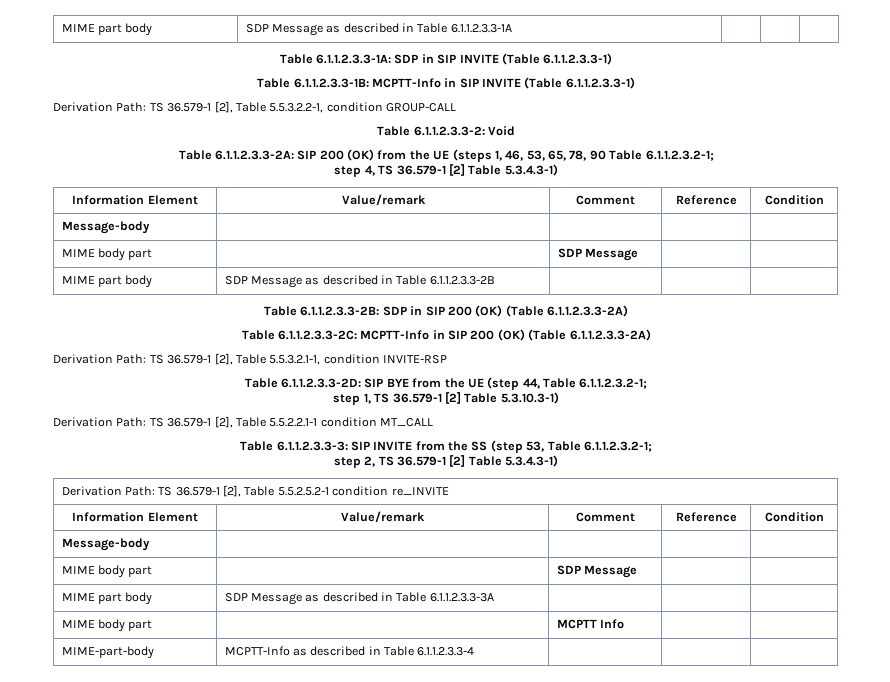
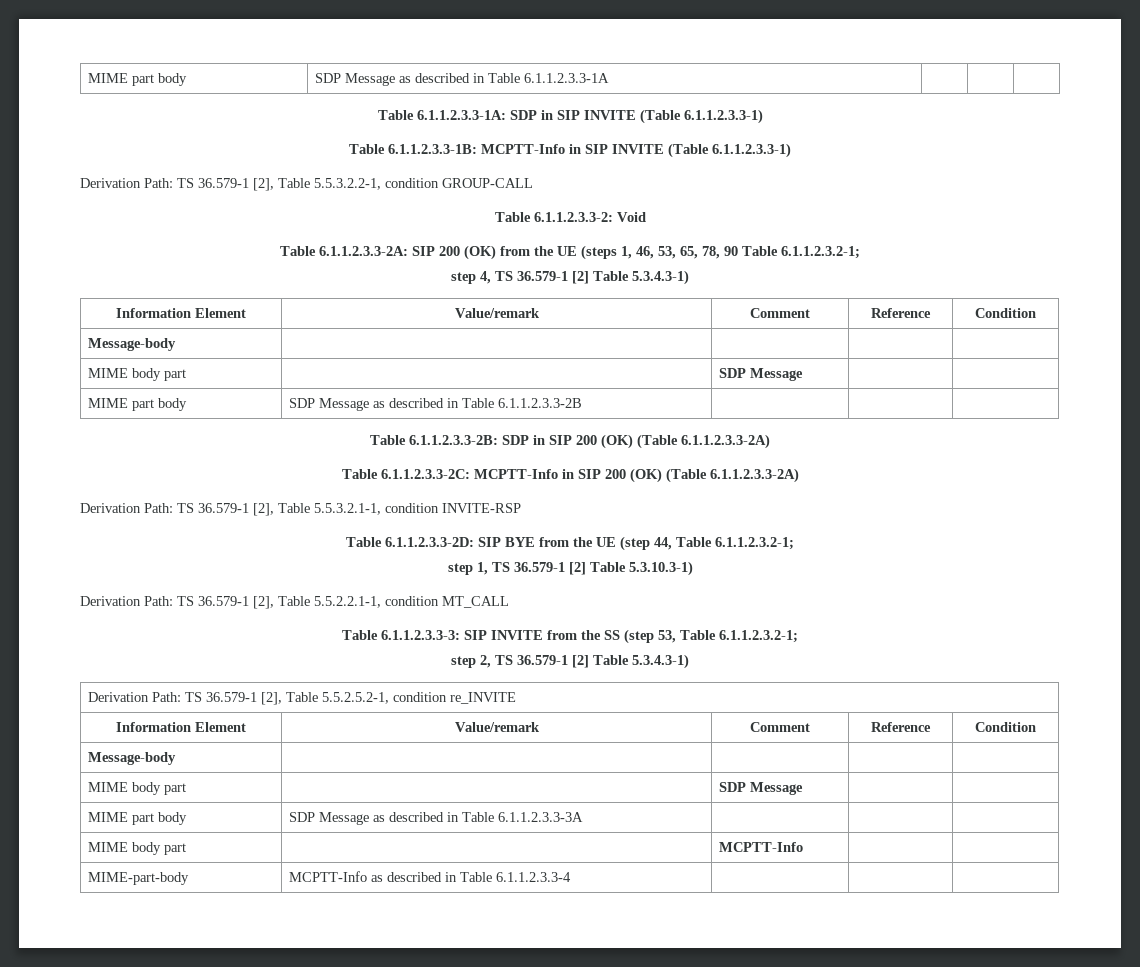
- Derivation Path: TS 36.579-1 [2], Table 5.5.2.2.1-1 condition MT_CALL
+ Derivation Path: TS 36.579-1 [2], Table 5.5.2.2.1-1, condition MT_CALL
- Derivation Path: TS 36.579-1 [2], Table 5.5.2.5.2-1 condition re_INVITE
+ Derivation Path: TS 36.579-1 [2], Table 5.5.2.5.2-1, condition re_INVITE
- MIME body part | | MCPTT Info | |
+ MIME body part | | MCPTT-Info | |

